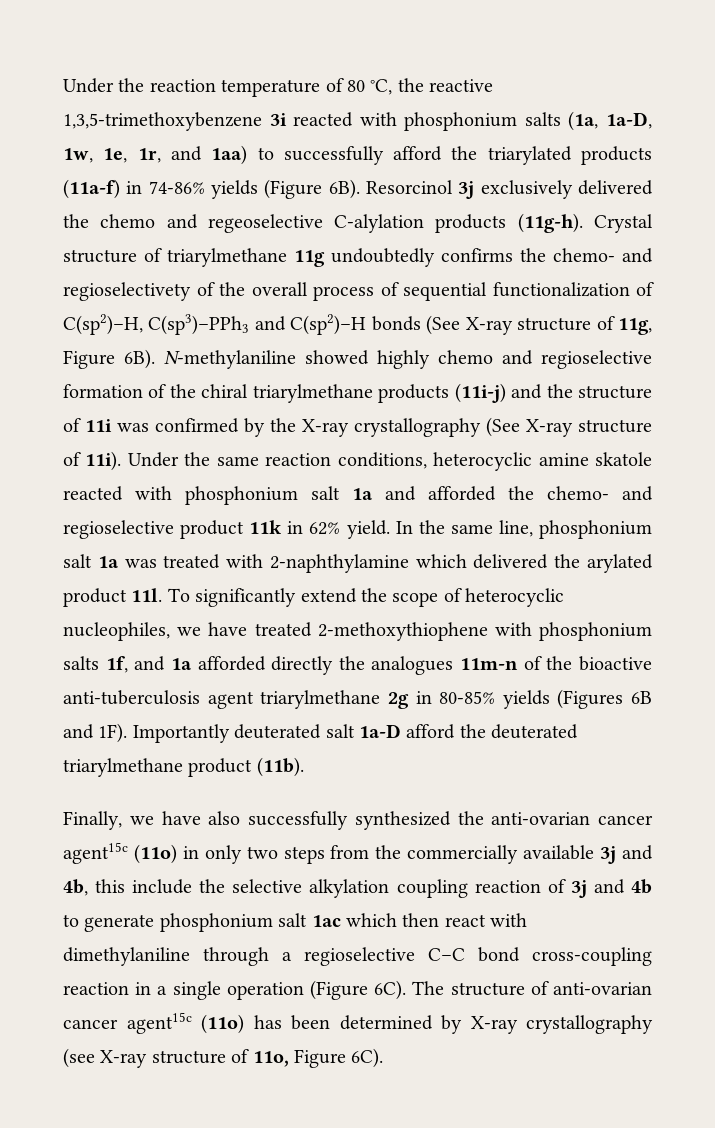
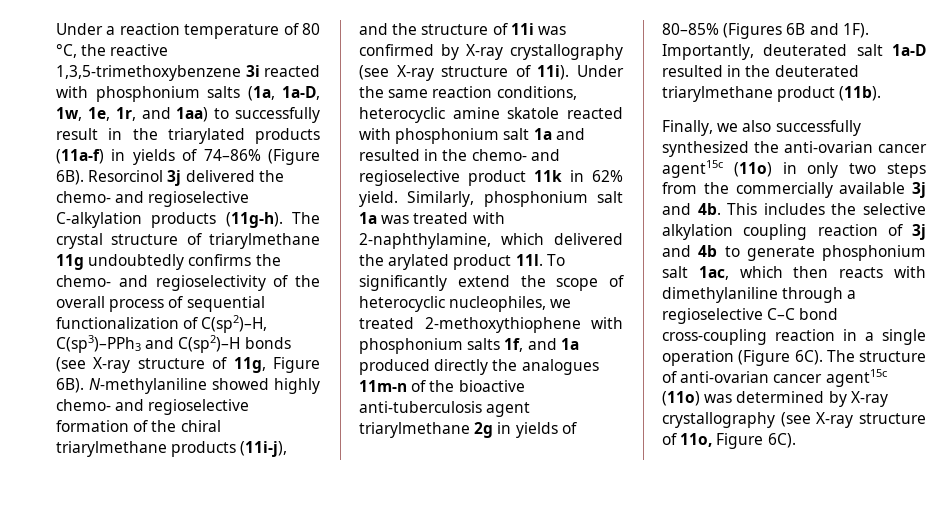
- Under the reaction temperature of 80 °C, the reactive 1,3,5-trimethoxybenzene 3i reacted with phosphonium salts (1a, 1a-D, 1w, 1e, 1r, and 1aa) to successfully afford the triarylated products (11a-f) in 74-86% yields (Figure 6B).
+ Under a reaction temperature of 80 °C, the reactive 1,3,5-trimethoxybenzene 3i reacted with phosphonium salts (1a, 1a-D, 1w, 1e, 1r, and 1aa) to successfully result in the triarylated products (11a-f) in yields of 74–86% (Figure 6B).
- Resorcinol 3j exclusively delivered the chemo and regeoselective C-alylation products (11g-h). Crystal structure of triarylmethane 11g undoubtedly confirms the chemo- and regioselectivety of the overall process of sequential functionalization of C(sp2)–H, C(sp3)–PPh3 and C(sp2)–H bonds (See X-ray structure of 11g, Figure 6B).
+ Resorcinol 3j delivered the chemo- and regioselective C-alkylation products (11g-h). The crystal structure of triarylmethane 11g undoubtedly confirms the chemo- and regioselectivity of the overall process of sequential functionalization of C(sp2)–H, C(sp3)–PPh3 and C(sp2)–H bonds (see X-ray structure of 11g, Figure 6B).
- N-methylaniline showed highly chemo and regioselective formation of the chiral triarylmethane products (11i-j) and the structure of 11i was confirmed by the X-ray crystallography (See X-ray structure of 11i).
+ N-methylaniline showed highly chemo- and regioselective formation of the chiral triarylmethane products (11i-j), and the structure of 11i was confirmed by X-ray crystallography (see X-ray structure of 11i).
- Under the same reaction conditions, heterocyclic amine skatole reacted with phosphonium salt 1a and afforded the chemo- and regioselective product 11k in 62% yield.
+ Under the same reaction conditions, heterocyclic amine skatole reacted with phosphonium salt 1a and resulted in the chemo- and regioselective product 11k in 62% yield.
- In the same line, phosphonium salt 1a was treated with 2-naphthylamine which delivered the arylated product 11l.
+ Similarly, phosphonium salt 1a was treated with 2-naphthylamine, which delivered the arylated product 11l.
- To significantly extend the scope of heterocyclic nucleophiles, we have treated 2-methoxythiophene with phosphonium salts 1f, and 1a afforded directly the analogues 11m-n of the bioactive anti-tuberculosis agent triarylmethane 2g in 80-85% yields (Figures 6B and 1F).
+ To significantly extend the scope of heterocyclic nucleophiles, we treated 2-methoxythiophene with phosphonium salts 1f, and 1a produced directly the analogues 11m-n of the bioactive anti-tuberculosis agent triarylmethane 2g in yields of 80–85% (Figures 6B and 1F).
- Importantly deuterated salt 1a-D afford the deuterated triarylmethane product (11b).
+ Importantly, deuterated salt 1a-D resulted in the deuterated triarylmethane product (11b).
- Finally, we have also successfully synthesized the anti-ovarian cancer agent15c (11o) in only two steps from the commercially available 3j and 4b, this include the selective alkylation coupling reaction of 3j and 4b to generate phosphonium salt 1ac which then react with dimethylaniline through a regioselective C–C bond cross-coupling reaction in a single operation (Figure 6C).
+ Finally, we also successfully synthesized the anti-ovarian cancer agent15c (11o) in only two steps from the commercially available 3j and 4b. This includes the selective alkylation coupling reaction of 3j and 4b to generate phosphonium salt 1ac, which then reacts with dimethylaniline through a regioselective C–C bond cross-coupling reaction in a single operation (Figure 6C).
- The structure of anti-ovarian cancer agent15c (11o) has been determined by X-ray crystallography (see X-ray structure of 11o, Figure 6C).
+ The structure of anti-ovarian cancer agent15c (11o) was determined by X-ray crystallography (see X-ray structure of 11o, Figure 6C).

